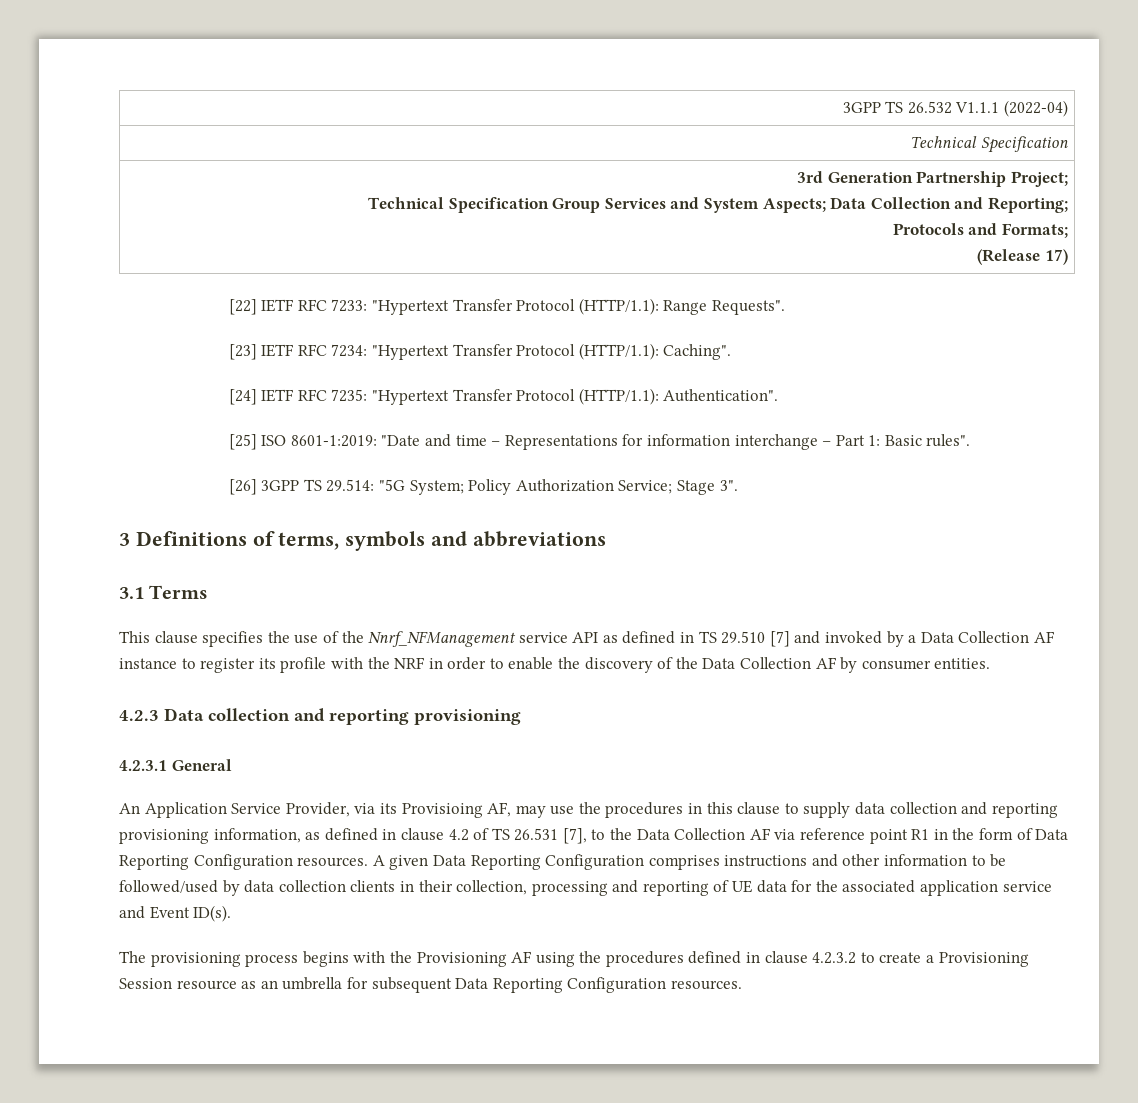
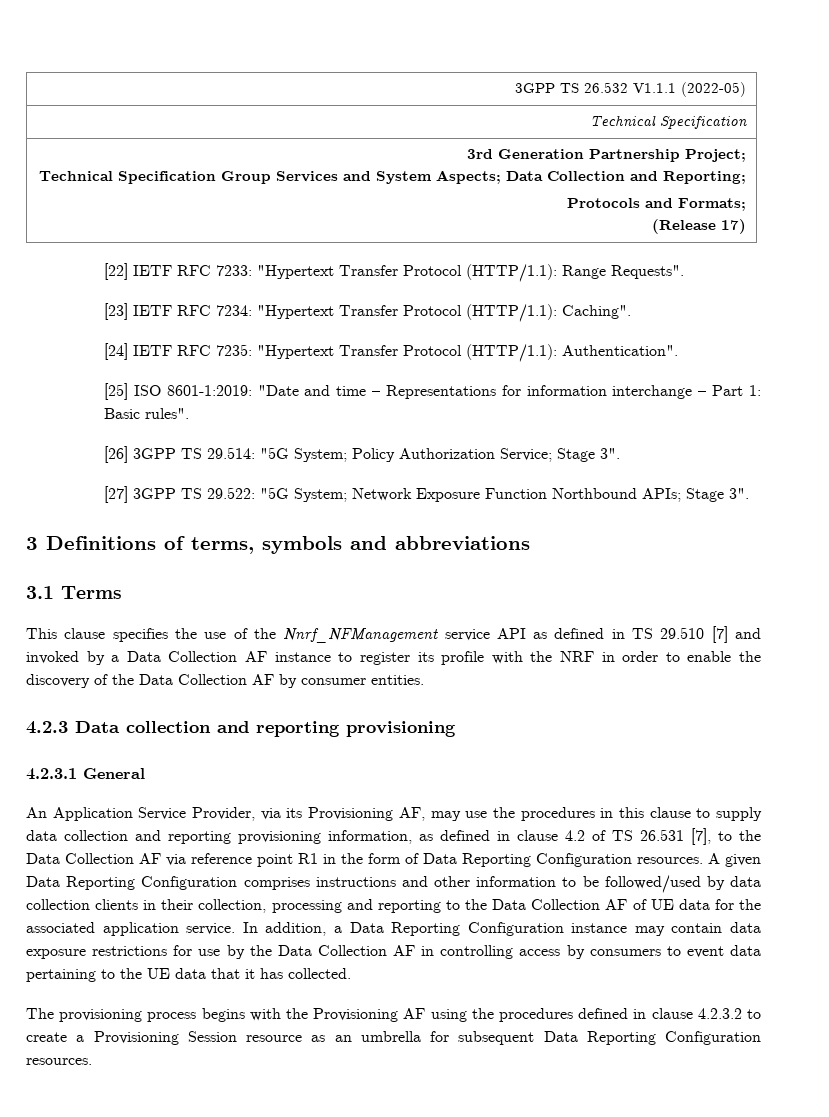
- 3GPP TS 26.532 V1.1.1 (2022-04)
+ 3GPP TS 26.532 V1.1.1 (2022-05)
+ [27] 3GPP TS 29.522: "5G System; Network Exposure Function Northbound APIs; Stage 3".
- An Application Service Provider, via its Provisioing AF, may use the procedures in this clause to supply data collection and reporting provisioning information, as defined in clause 4.2 of TS 26.531 [7], to the Data Collection AF via reference point R1 in the form of Data Reporting Configuration resources.
+ An Application Service Provider, via its Provisioning AF, may use the procedures in this clause to supply data collection and reporting provisioning information, as defined in clause 4.2 of TS 26.531 [7], to the Data Collection AF via reference point R1 in the form of Data Reporting Configuration resources.
- A given Data Reporting Configuration comprises instructions and other information to be followed/used by data collection clients in their collection, processing and reporting of UE data for the associated application service and Event ID(s).
+ A given Data Reporting Configuration comprises instructions and other information to be followed/used by data collection clients in their collection, processing and reporting to the Data Collection AF of UE data for the associated application service. In addition, a Data Reporting Configuration instance may contain data exposure restrictions for use by the Data Collection AF in controlling access by consumers to event data pertaining to the UE data that it has collected.

